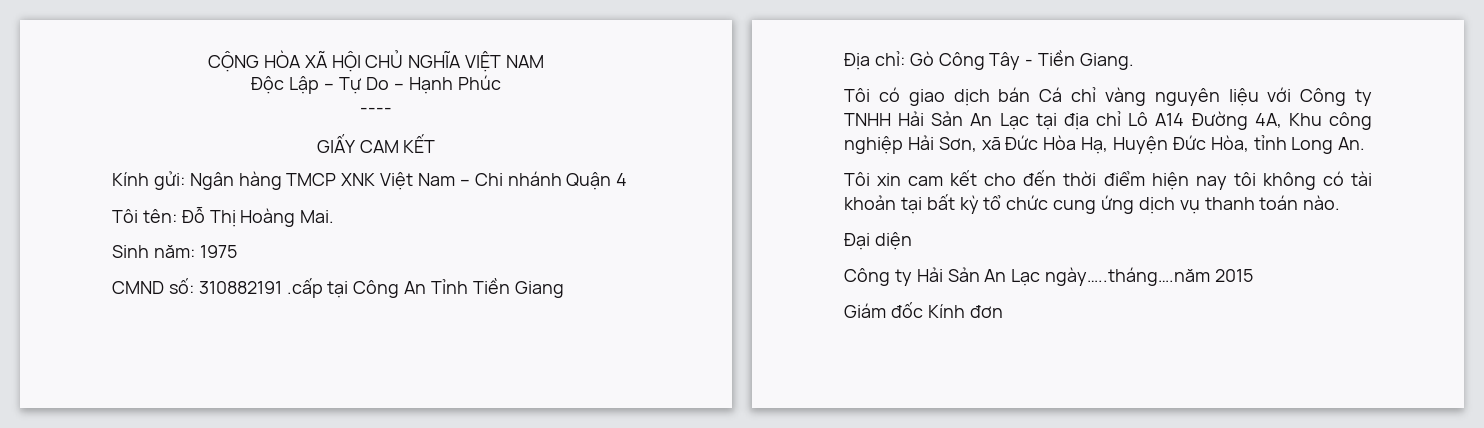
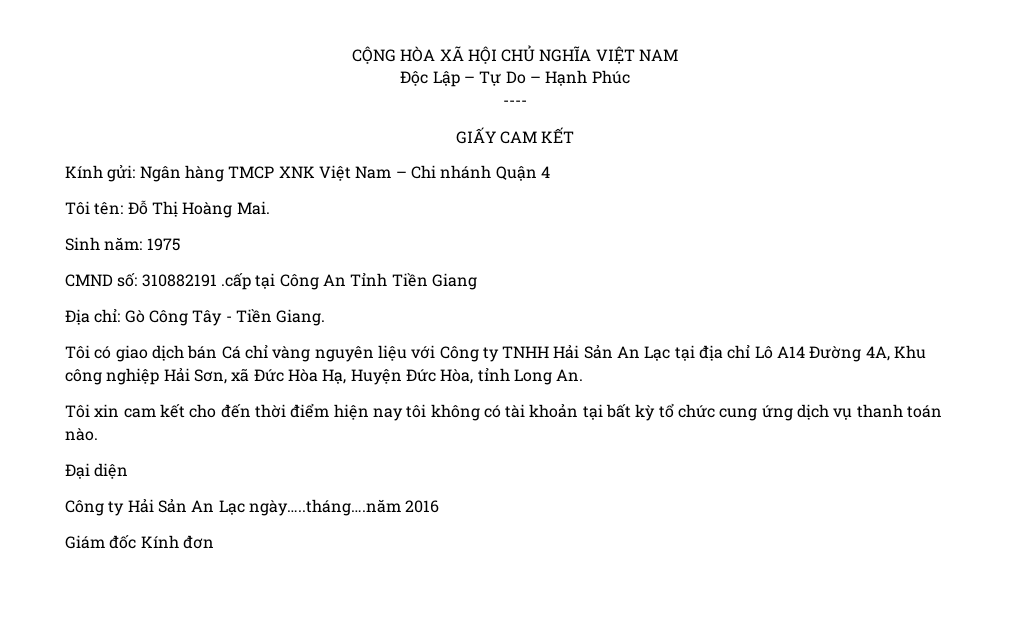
- Công ty Hải Sản An Lạc ngày…..tháng….năm 2015
+ Công ty Hải Sản An Lạc ngày…..tháng….năm 2016

